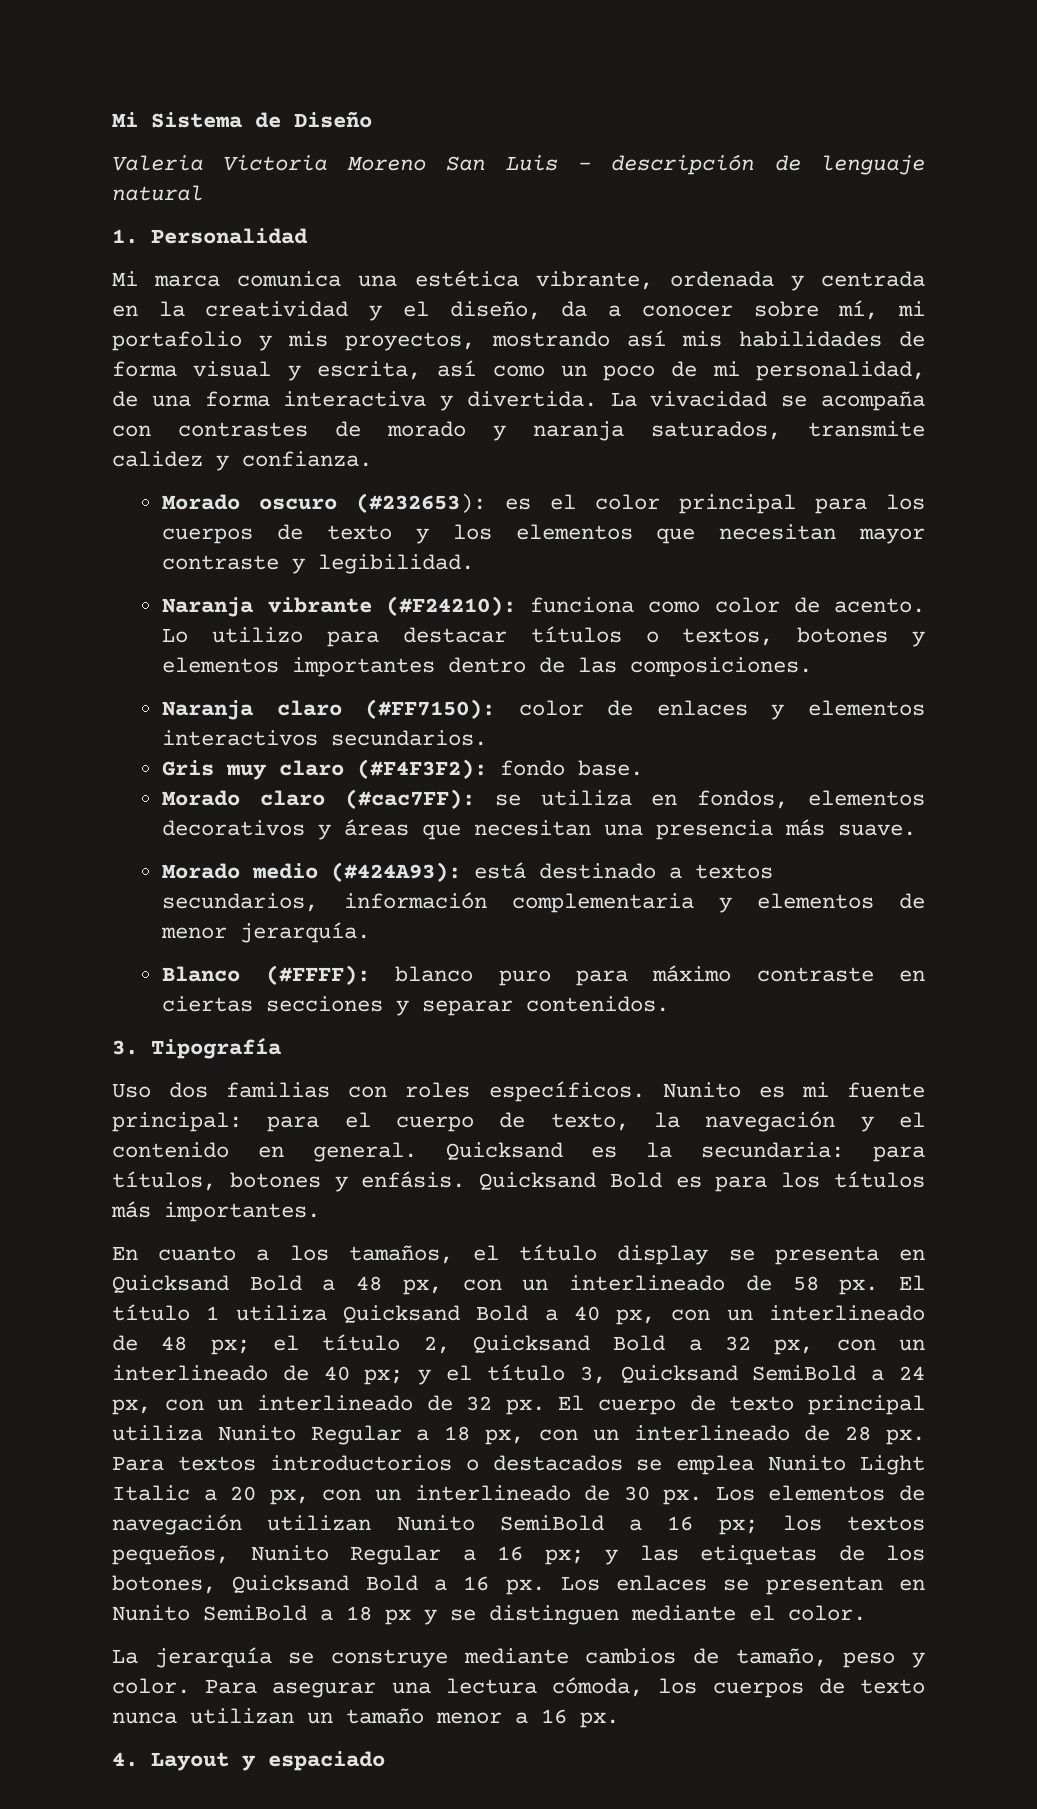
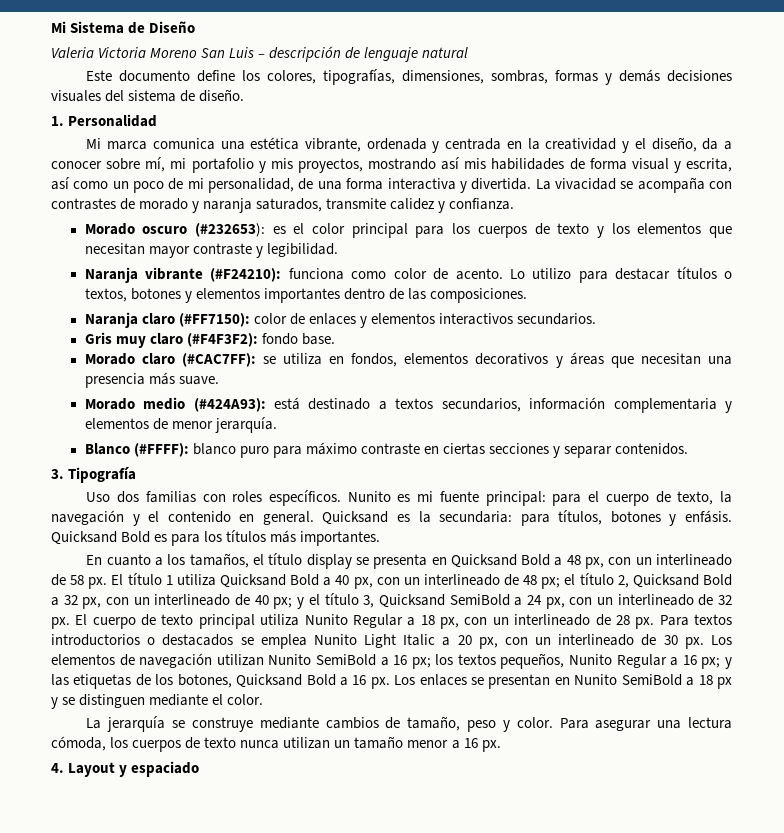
+ Este documento define los colores, tipografías, dimensiones, sombras, formas y demás decisiones visuales del sistema de diseño.
- Morado claro (#cac7FF): se utiliza en fondos, elementos decorativos y áreas que necesitan una presencia más suave.
+ Morado claro (#CAC7FF): se utiliza en fondos, elementos decorativos y áreas que necesitan una presencia más suave.

